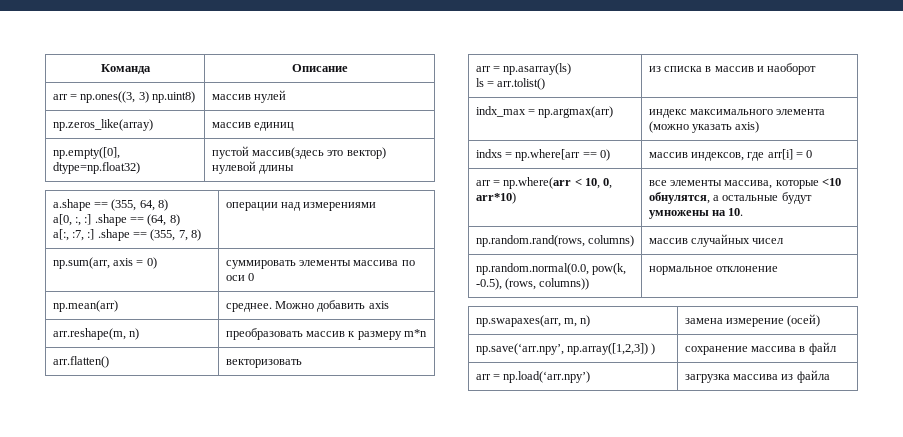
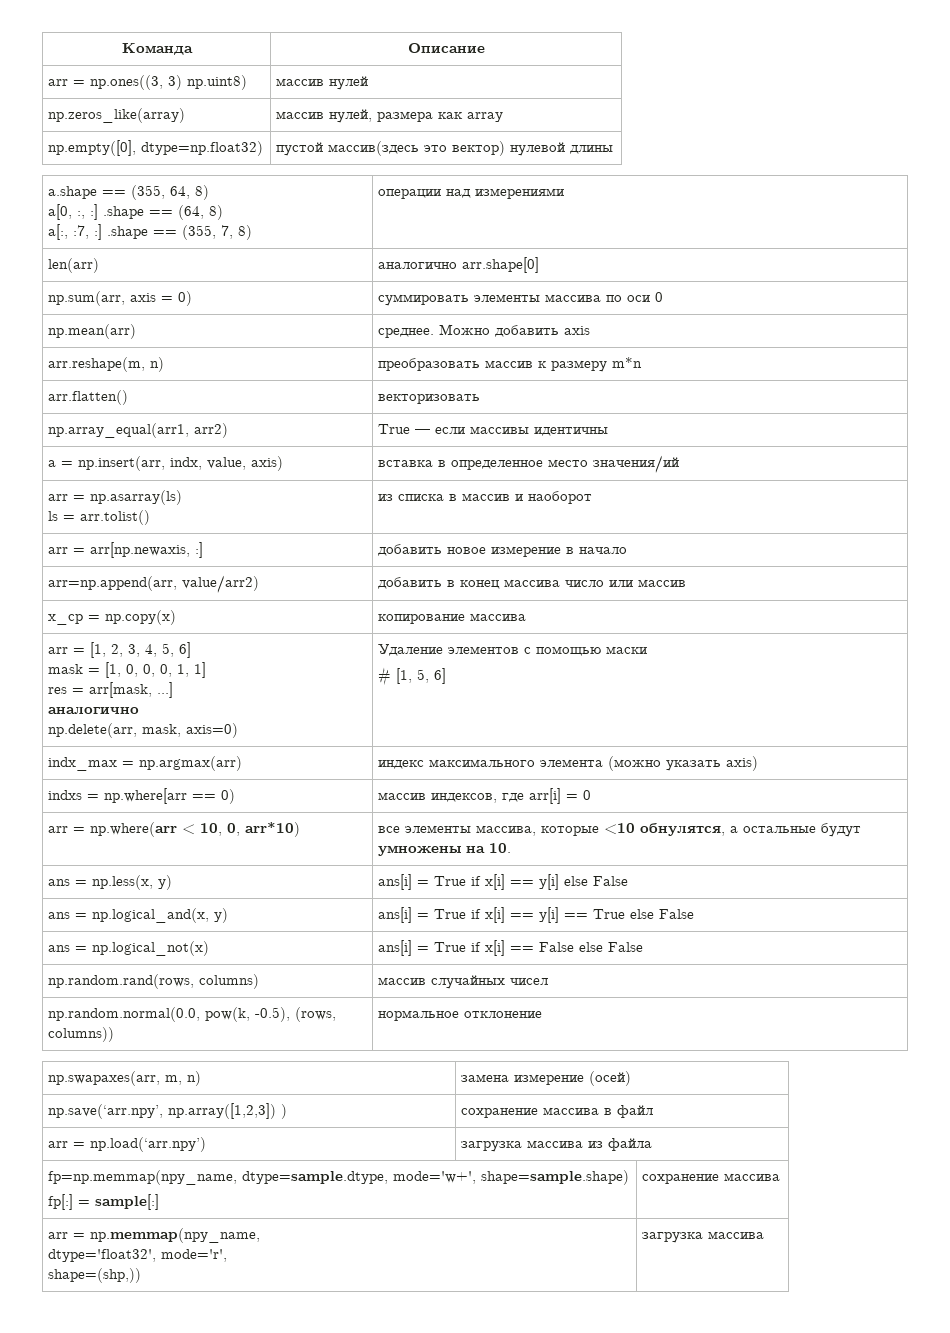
- np.zeros_like(array) | массив единиц
+ np.zeros_like(array) | массив нулей, размера как array
+ len(arr) | аналогично arr.shape[0]
+ np.array_equal(arr1, arr2) | True — если массивы идентичны
+ a = np.insert(arr, indx, value, axis) | вставка в определенное место значения/ий
+ arr = arr[np.newaxis, :] | добавить новое измерение в начало
+ arr=np.append(arr, value/arr2) | добавить в конец массива число или массив
+ x_cp = np.copy(x) | копирование массива
+ arr = [1, 2, 3, 4, 5, 6]
+ mask = [1, 0, 0, 0, 1, 1]
+ res = arr[mask, ...]
+ аналогично
+ np.delete(arr, mask, axis=0) | Удаление элементов с помощью маски
+ # [1, 5, 6]
+ ans = np.less(x, y) | ans[i] = True if x[i] == y[i] else False
+ ans = np.logical_and(x, y) | ans[i] = True if x[i] == y[i] == True else False
+ ans = np.logical_not(x) | ans[i] = True if x[i] == False else False
+ fp=np.memmap(npy_name, dtype=sample.dtype, mode='w+', shape=sample.shape)
+ fp[:] = sample[:] | сохранение массива
+ arr = np.memmap(npy_name,
+ dtype='float32', mode='r',
+ shape=(shp,)) | загрузка массива

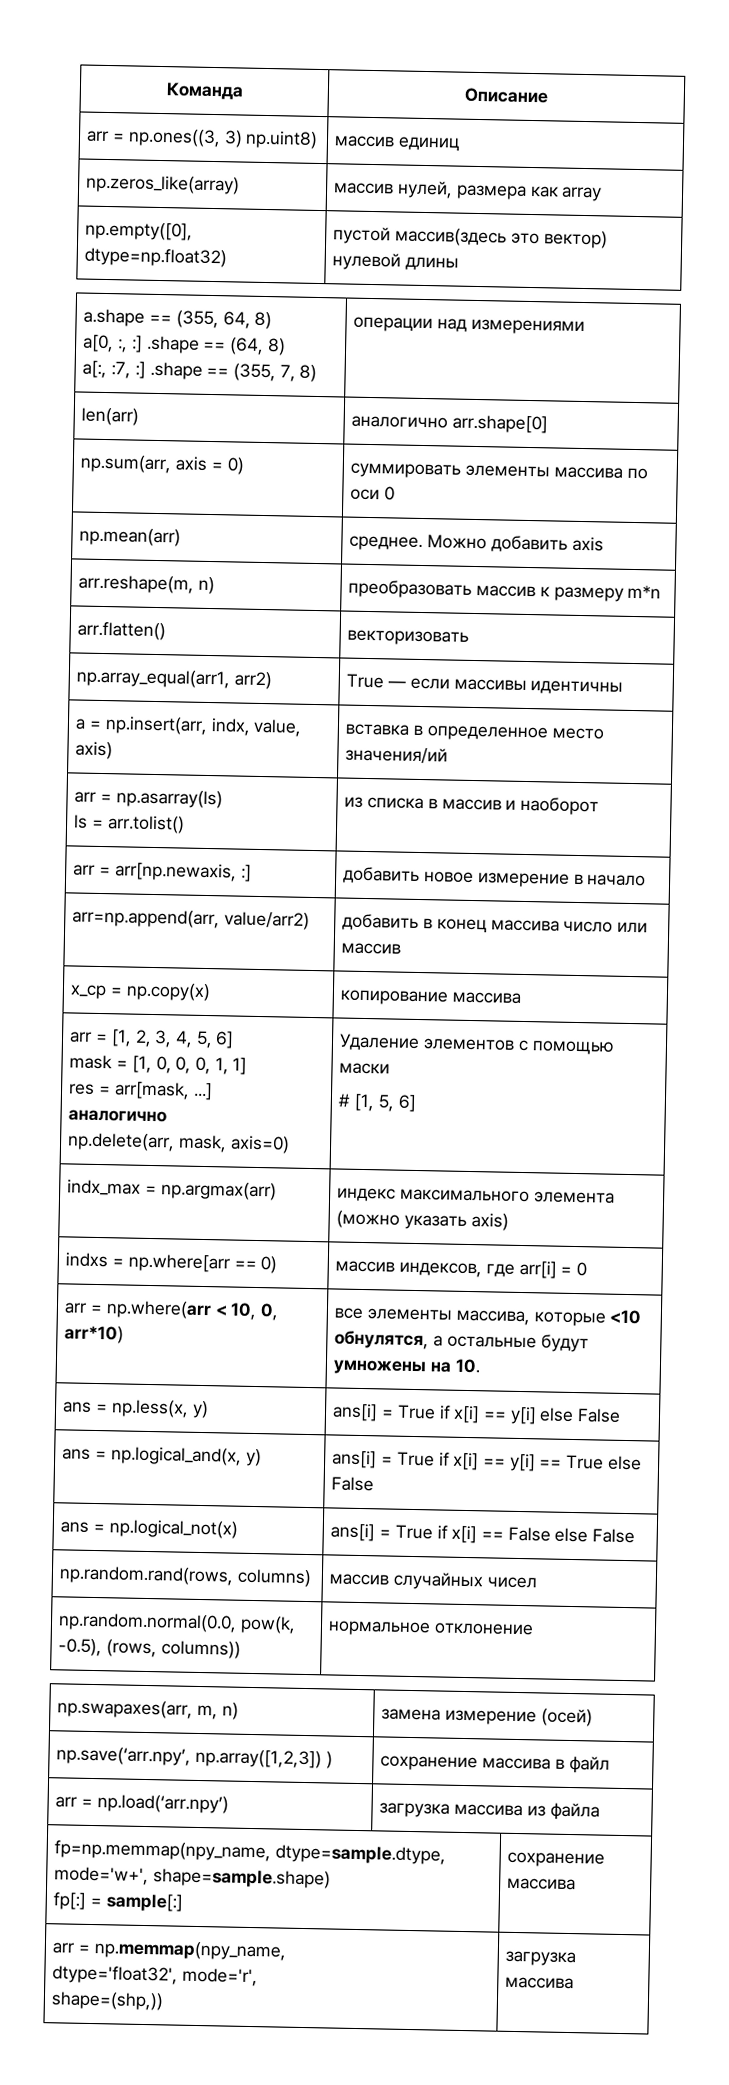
- arr = np.ones((3, 3) np.uint8) | массив нулей
+ arr = np.ones((3, 3) np.uint8) | массив единиц

